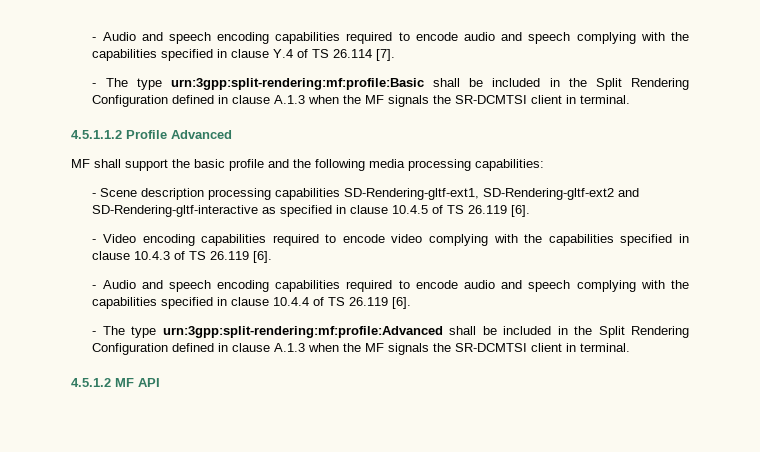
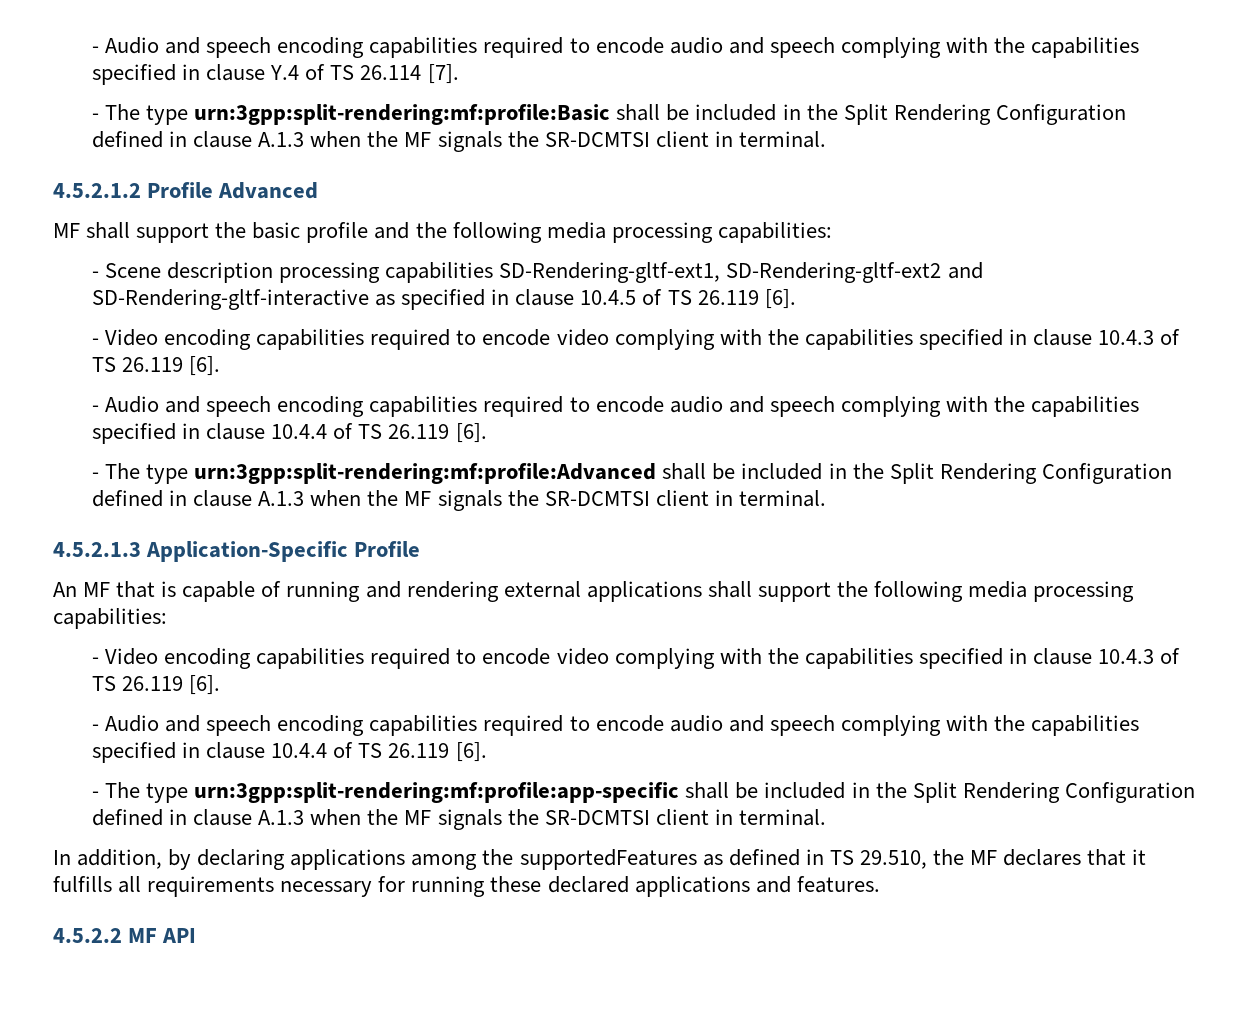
- 4.5.1.1.2 Profile Advanced
+ 4.5.2.1.2 Profile Advanced
- 4.5.1.2 MF API
+ 4.5.2.1.3 Application-Specific Profile
+ An MF that is capable of running and rendering external applications shall support the following media processing capabilities:
+ - Video encoding capabilities required to encode video complying with the capabilities specified in clause 10.4.3 of TS 26.119 [6].
+ - Audio and speech encoding capabilities required to encode audio and speech complying with the capabilities specified in clause 10.4.4 of TS 26.119 [6].
+ - The type urn:3gpp:split-rendering:mf:profile:app-specific shall be included in the Split Rendering Configuration defined in clause A.1.3 when the MF signals the SR-DCMTSI client in terminal.
+ In addition, by declaring applications among the supportedFeatures as defined in TS 29.510, the MF declares that it fulfills all requirements necessary for running these declared applications and features.
+ 4.5.2.2 MF API

